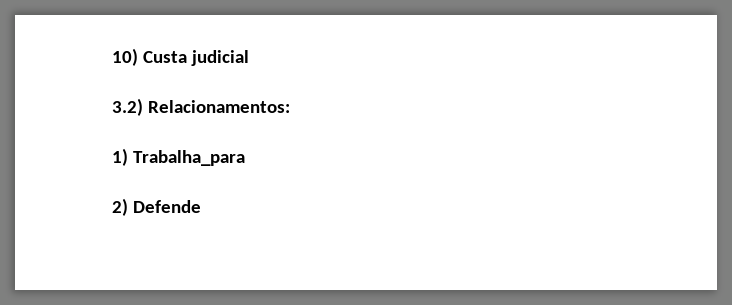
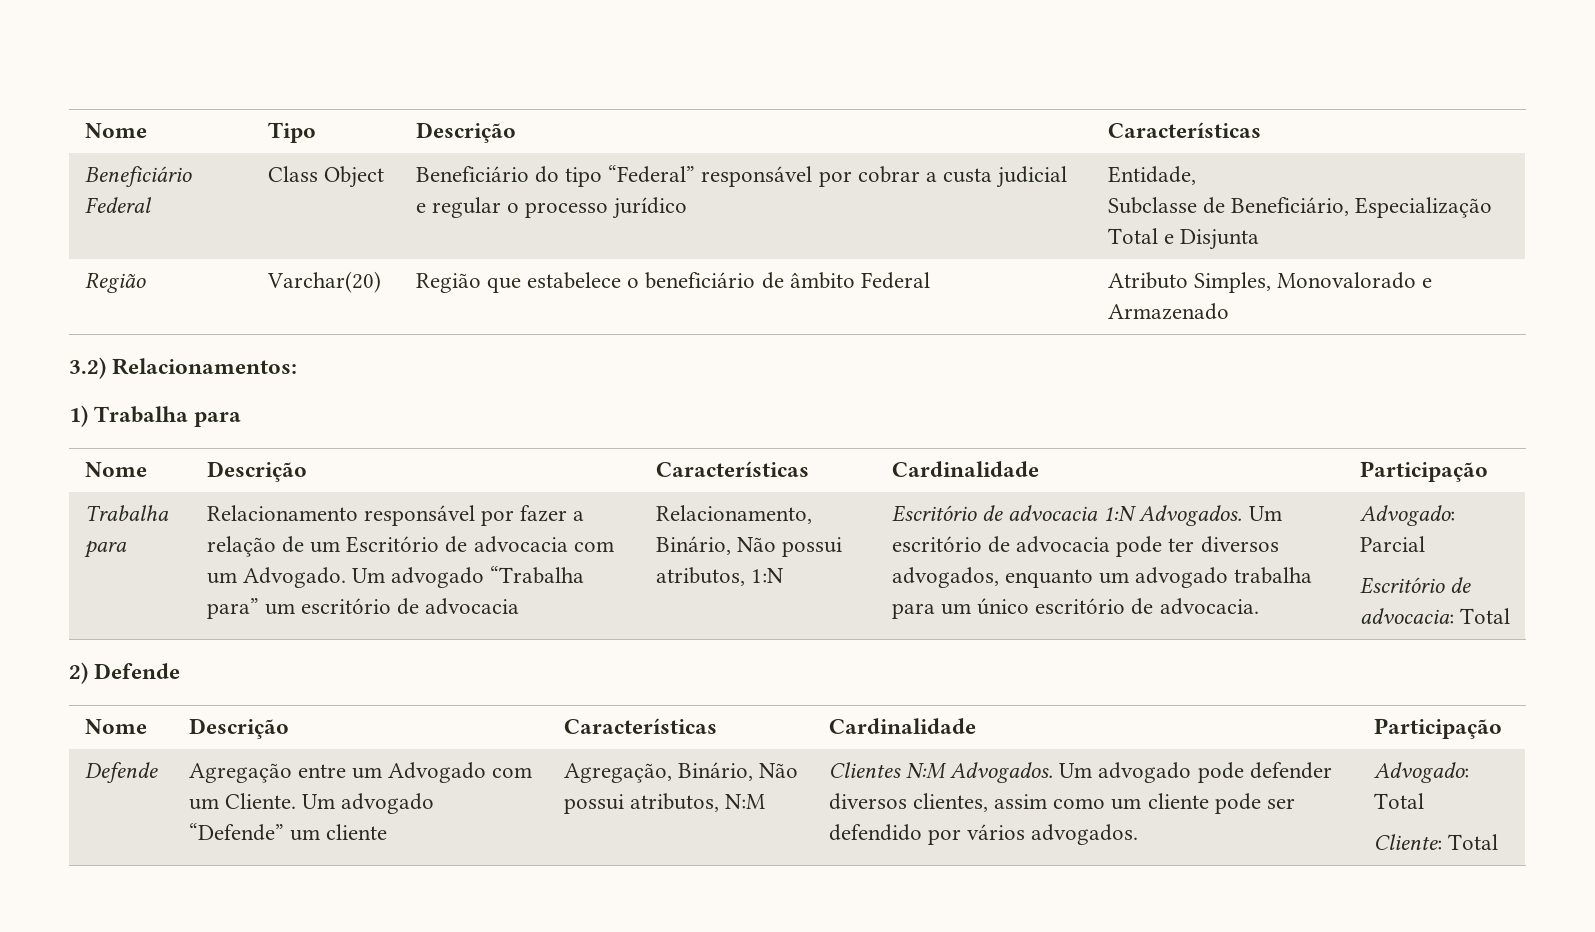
- 10) Custa judicial
+ Nome | Tipo | Descrição | Características
+ Beneficiário Federal | Class Object | Beneficiário do tipo “Federal” responsável por cobrar a custa judicial e regular o processo jurídico | Entidade,
+ Subclasse de Beneficiário, Especialização Total e Disjunta
+ Região | Varchar(20) | Região que estabelece o beneficiário de âmbito Federal | Atributo Simples, Monovalorado e Armazenado
  3.2) Relacionamentos:
- 1) Trabalha_para
+ 1) Trabalha para
+ Nome | Descrição | Características | Cardinalidade | Participação
+ Trabalha para | Relacionamento responsável por fazer a relação de um Escritório de advocacia com um Advogado. Um advogado “Trabalha para” um escritório de advocacia | Relacionamento, Binário, Não possui atributos, 1:N | Escritório de advocacia 1:N Advogados. Um escritório de advocacia pode ter diversos advogados, enquanto um advogado trabalha para um único escritório de advocacia. | Advogado: Parcial
+ Escritório de advocacia: Total
  2) Defende
+ Nome | Descrição | Características | Cardinalidade | Participação
+ Defende | Agregação entre um Advogado com um Cliente. Um advogado “Defende” um cliente | Agregação, Binário, Não possui atributos, N:M | Clientes N:M Advogados. Um advogado pode defender diversos clientes, assim como um cliente pode ser defendido por vários advogados. | Advogado: Total
+ Cliente: Total

